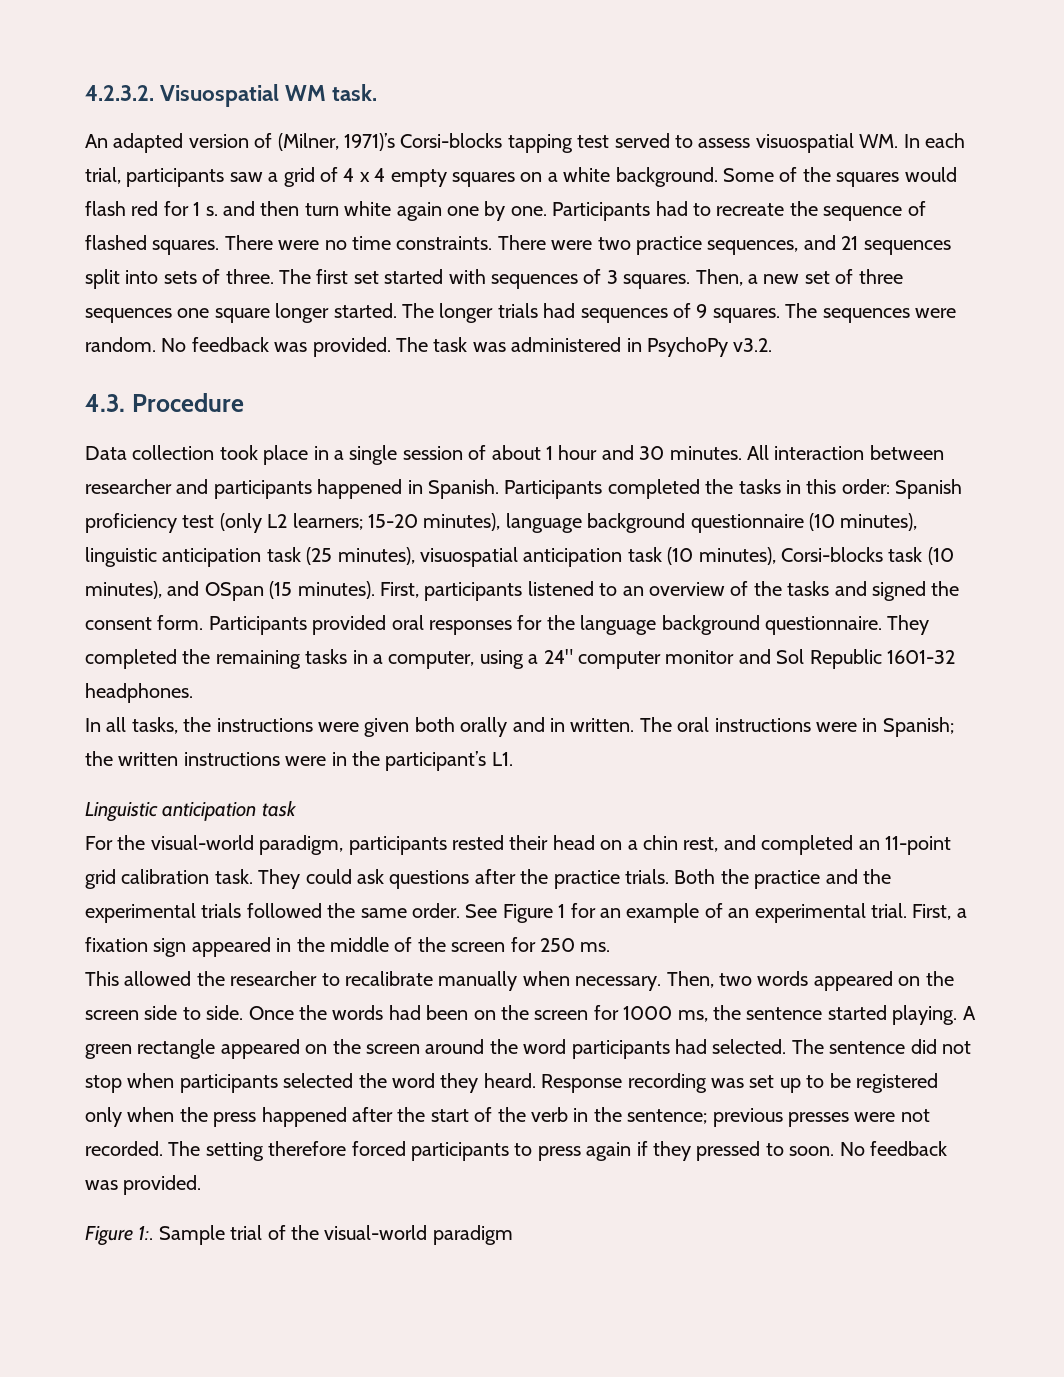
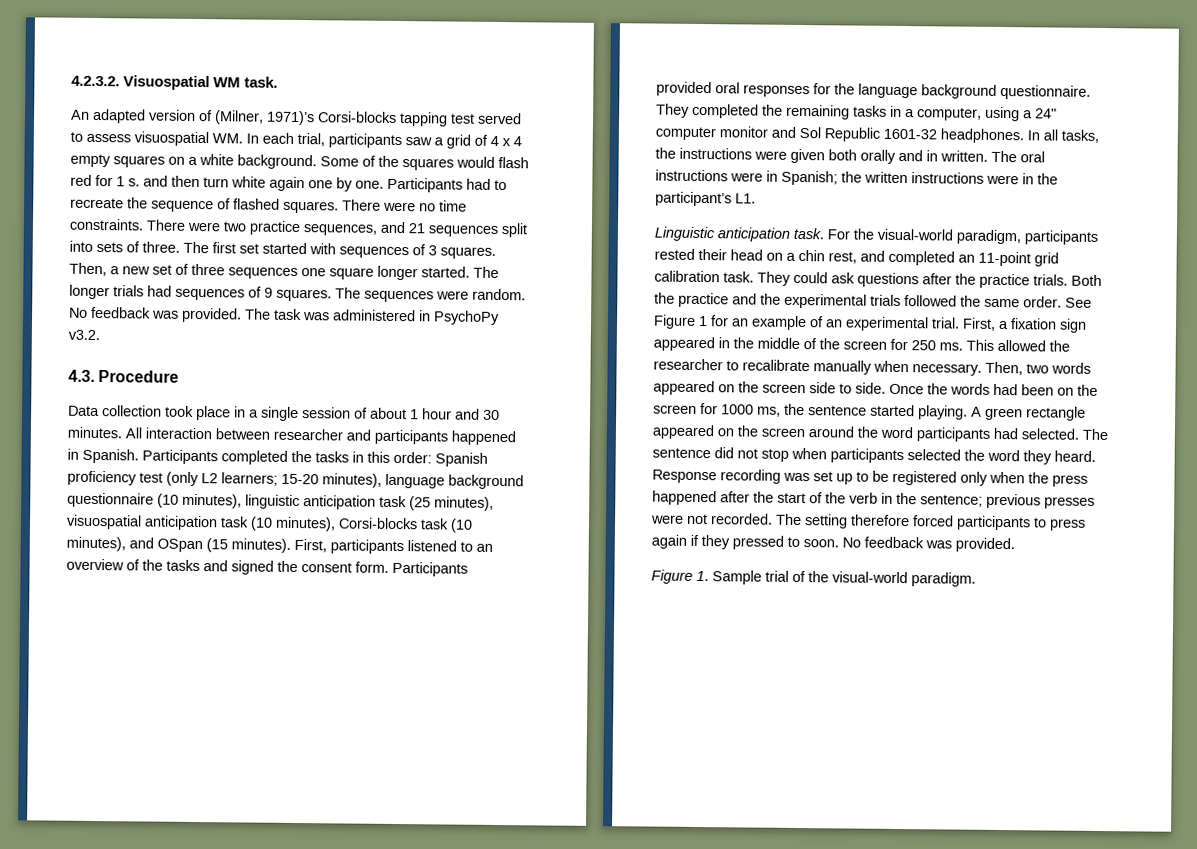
- They completed the remaining tasks in a computer, using a 24" computer monitor and Sol Republic 1601-32 headphones.
- In all tasks, the instructions were given both orally and in written.
+ They completed the remaining tasks in a computer, using a 24" computer monitor and Sol Republic 1601-32 headphones. In all tasks, the instructions were given both orally and in written.
- Linguistic anticipation task
- For the visual-world paradigm, participants rested their head on a chin rest, and completed an 11-point grid calibration task.
+ Linguistic anticipation task. For the visual-world paradigm, participants rested their head on a chin rest, and completed an 11-point grid calibration task.
- First, a fixation sign appeared in the middle of the screen for 250 ms.
- This allowed the researcher to recalibrate manually when necessary.
+ First, a fixation sign appeared in the middle of the screen for 250 ms. This allowed the researcher to recalibrate manually when necessary.
- Figure 1:. Sample trial of the visual-world paradigm
+ Figure 1. Sample trial of the visual-world paradigm.

